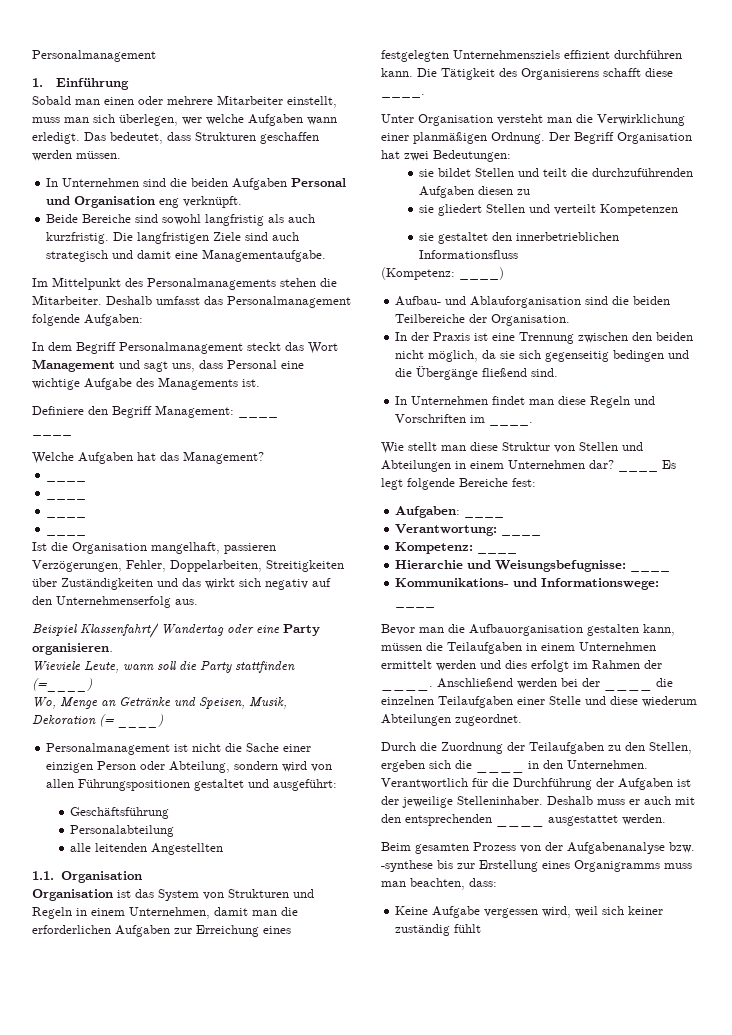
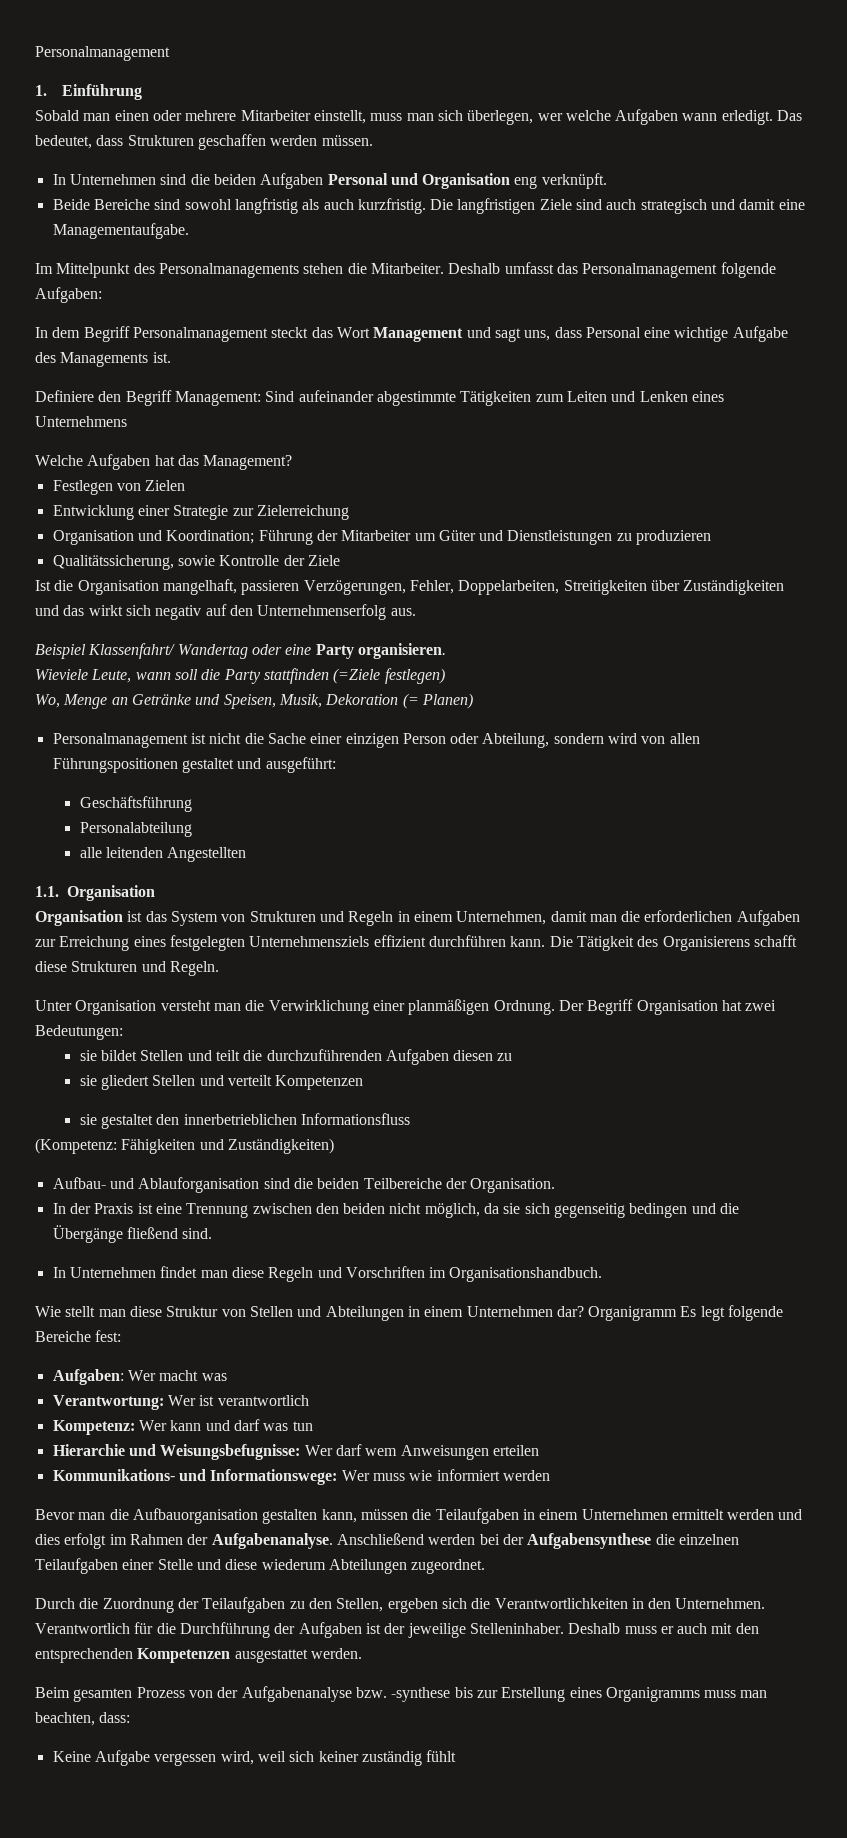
- Definiere den Begriff Management: ____
- ____
+ Definiere den Begriff Management: Sind aufeinander abgestimmte Tätigkeiten zum Leiten und Lenken eines Unternehmens
  Welche Aufgaben hat das Management?
- ____
- ____
- ____
- ____
+ Festlegen von Zielen
+ Entwicklung einer Strategie zur Zielerreichung
+ Organisation und Koordination; Führung der Mitarbeiter um Güter und Dienstleistungen zu produzieren
+ Qualitätssicherung, sowie Kontrolle der Ziele
- Wieviele Leute, wann soll die Party stattfinden (=____)
+ Wieviele Leute, wann soll die Party stattfinden (=Ziele festlegen)
- Wo, Menge an Getränke und Speisen, Musik, Dekoration (= ____)
+ Wo, Menge an Getränke und Speisen, Musik, Dekoration (= Planen)
- Die Tätigkeit des Organisierens schafft diese ____.
+ Die Tätigkeit des Organisierens schafft diese Strukturen und Regeln.
- (Kompetenz: ____)
+ (Kompetenz: Fähigkeiten und Zuständigkeiten)
- In Unternehmen findet man diese Regeln und Vorschriften im ____.
+ In Unternehmen findet man diese Regeln und Vorschriften im Organisationshandbuch.
- ____ Es legt folgende Bereiche fest:
+ Organigramm Es legt folgende Bereiche fest:
- Aufgaben: ____
- Verantwortung: ____
- Kompetenz: ____
- Hierarchie und Weisungsbefugnisse: ____
- Kommunikations- und Informationswege: ____
+ Aufgaben: Wer macht was
+ Verantwortung: Wer ist verantwortlich
+ Kompetenz: Wer kann und darf was tun
+ Hierarchie und Weisungsbefugnisse: Wer darf wem Anweisungen erteilen
+ Kommunikations- und Informationswege: Wer muss wie informiert werden
- Bevor man die Aufbauorganisation gestalten kann, müssen die Teilaufgaben in einem Unternehmen ermittelt werden und dies erfolgt im Rahmen der ____.
+ Bevor man die Aufbauorganisation gestalten kann, müssen die Teilaufgaben in einem Unternehmen ermittelt werden und dies erfolgt im Rahmen der Aufgabenanalyse.
- Anschließend werden bei der ____ die einzelnen Teilaufgaben einer Stelle und diese wiederum Abteilungen zugeordnet.
+ Anschließend werden bei der Aufgabensynthese die einzelnen Teilaufgaben einer Stelle und diese wiederum Abteilungen zugeordnet.
- Durch die Zuordnung der Teilaufgaben zu den Stellen, ergeben sich die ____ in den Unternehmen.
+ Durch die Zuordnung der Teilaufgaben zu den Stellen, ergeben sich die Verantwortlichkeiten in den Unternehmen.
- Deshalb muss er auch mit den entsprechenden ____ ausgestattet werden.
+ Deshalb muss er auch mit den entsprechenden Kompetenzen ausgestattet werden.

